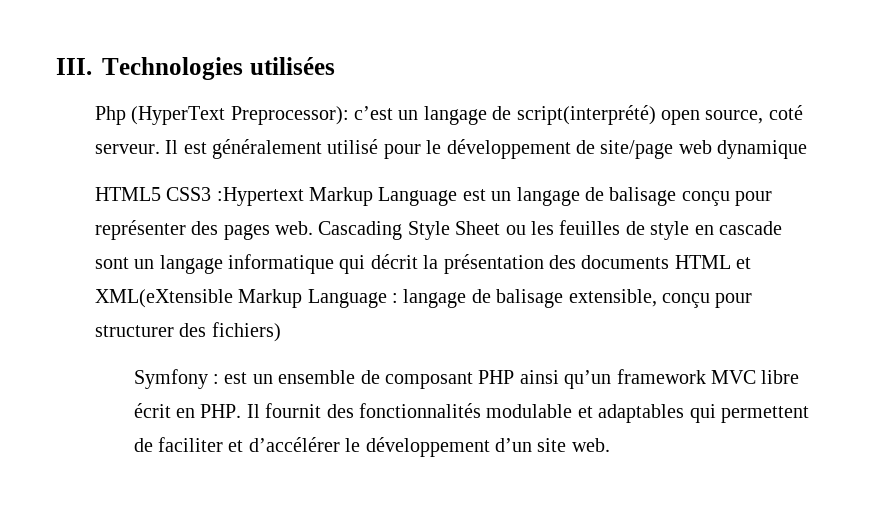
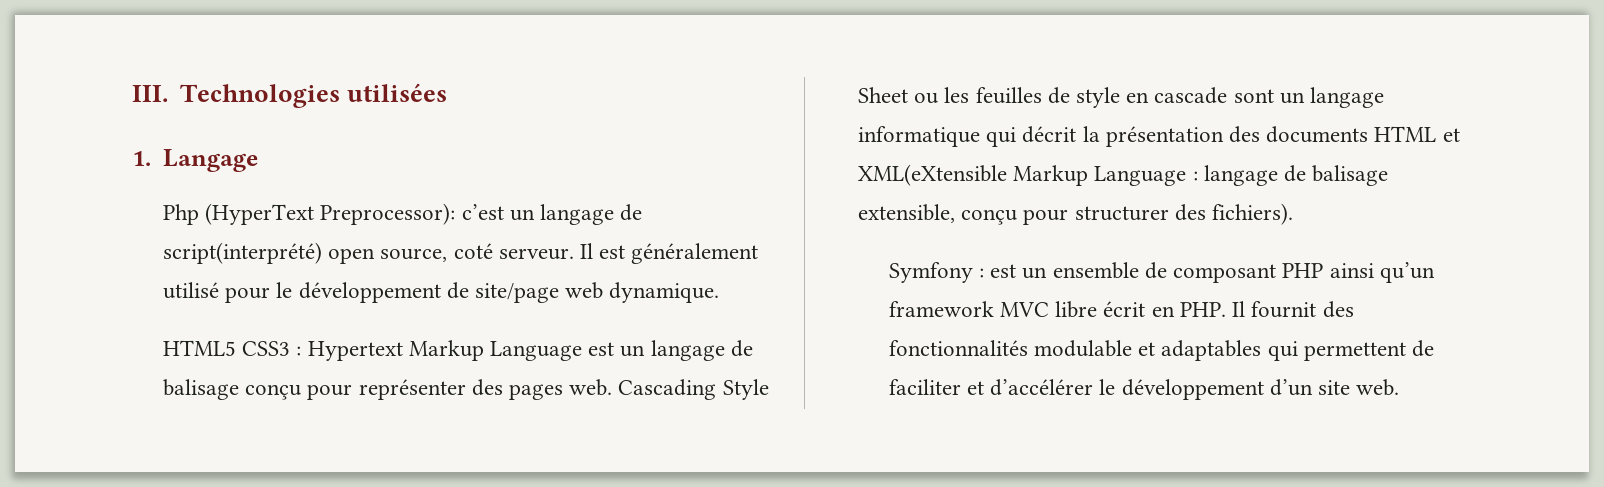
+ 1. Langage
- Il est généralement utilisé pour le développement de site/page web dynamique
+ Il est généralement utilisé pour le développement de site/page web dynamique.
- HTML5 CSS3 :Hypertext Markup Language est un langage de balisage conçu pour représenter des pages web.
+ HTML5 CSS3 : Hypertext Markup Language est un langage de balisage conçu pour représenter des pages web.
- Cascading Style Sheet ou les feuilles de style en cascade sont un langage informatique qui décrit la présentation des documents HTML et XML(eXtensible Markup Language : langage de balisage extensible, conçu pour structurer des fichiers)
+ Cascading Style Sheet ou les feuilles de style en cascade sont un langage informatique qui décrit la présentation des documents HTML et XML(eXtensible Markup Language : langage de balisage extensible, conçu pour structurer des fichiers).

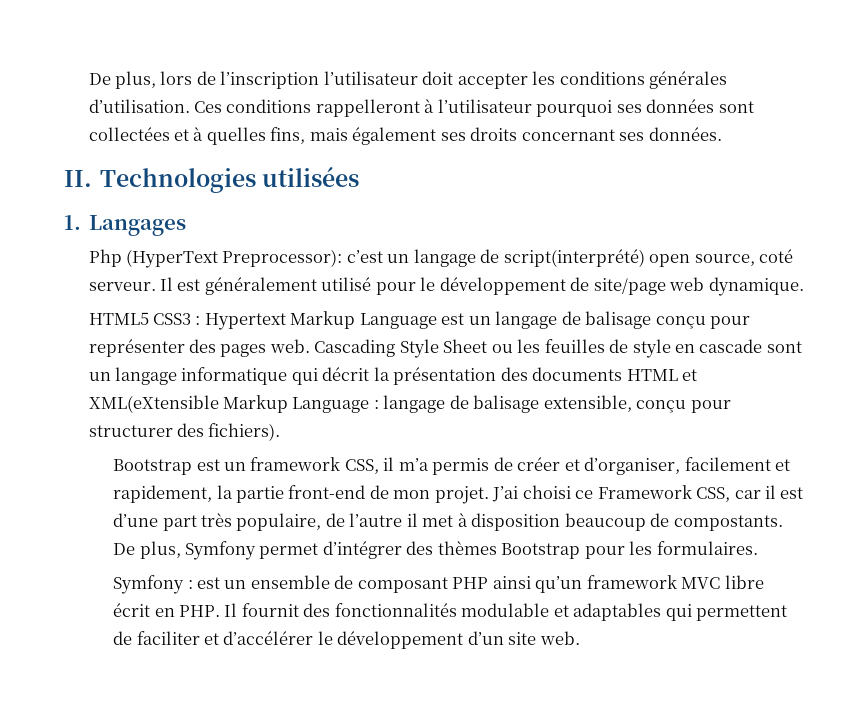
- III. Technologies utilisées
+ De plus, lors de l’inscription l’utilisateur doit accepter les conditions générales d’utilisation. Ces conditions rappelleront à l’utilisateur pourquoi ses données sont collectées et à quelles fins, mais également ses droits concernant ses données.
+ II. Technologies utilisées
- 1. Langage
+ 1. Langages
+ Bootstrap est un framework CSS, il m’a permis de créer et d’organiser, facilement et rapidement, la partie front-end de mon projet. J’ai choisi ce Framework CSS, car il est d’une part très populaire, de l’autre il met à disposition beaucoup de compostants. De plus, Symfony permet d’intégrer des thèmes Bootstrap pour les formulaires.

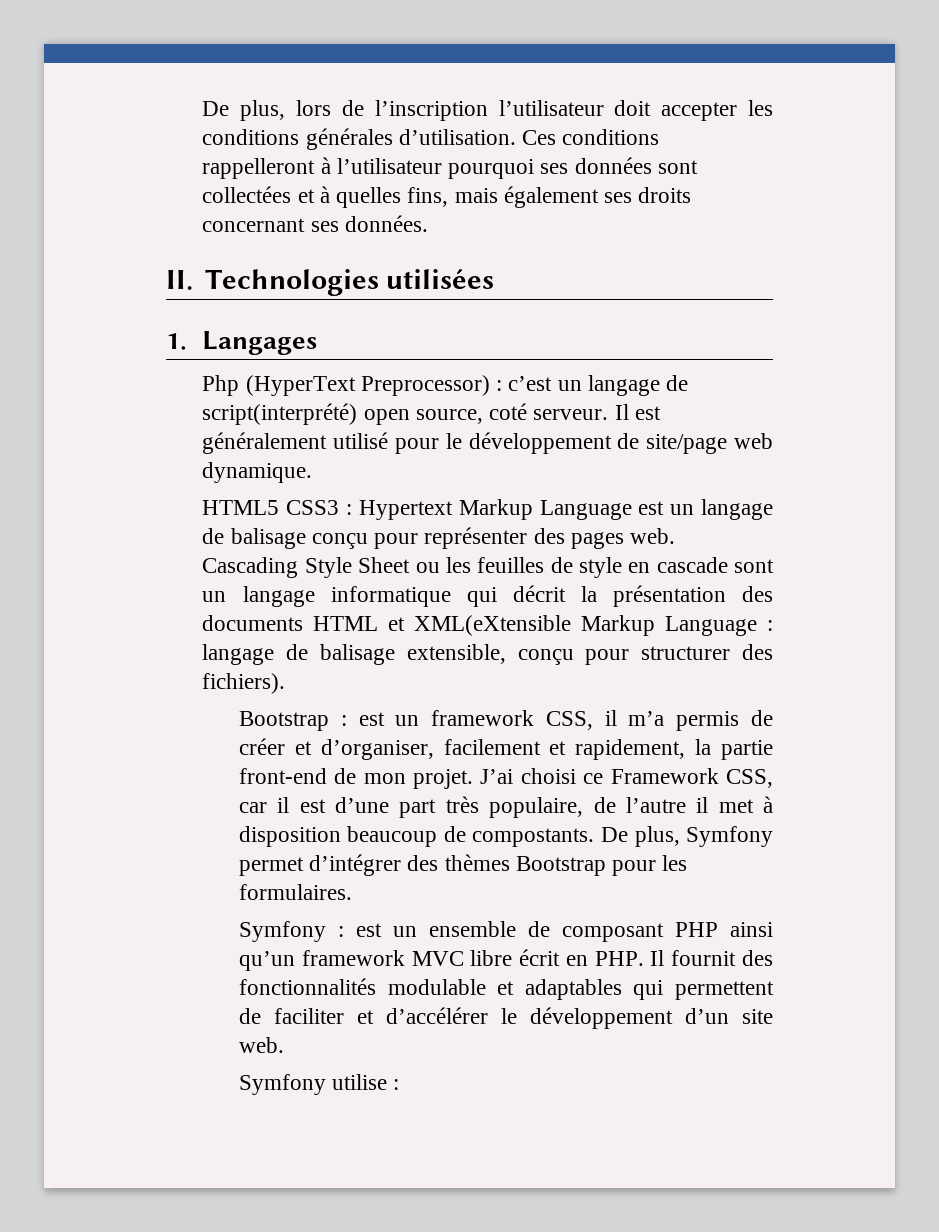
- Php (HyperText Preprocessor): c’est un langage de script(interprété) open source, coté serveur.
+ Php (HyperText Preprocessor) : c’est un langage de script(interprété) open source, coté serveur.
- Bootstrap est un framework CSS, il m’a permis de créer et d’organiser, facilement et rapidement, la partie front-end de mon projet.
+ Bootstrap : est un framework CSS, il m’a permis de créer et d’organiser, facilement et rapidement, la partie front-end de mon projet.
+ Symfony utilise :

